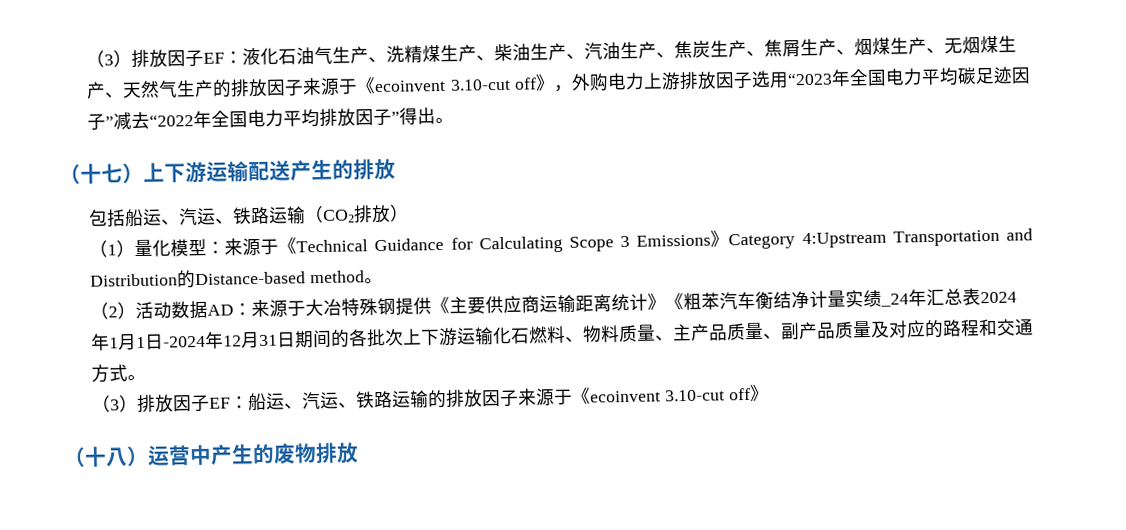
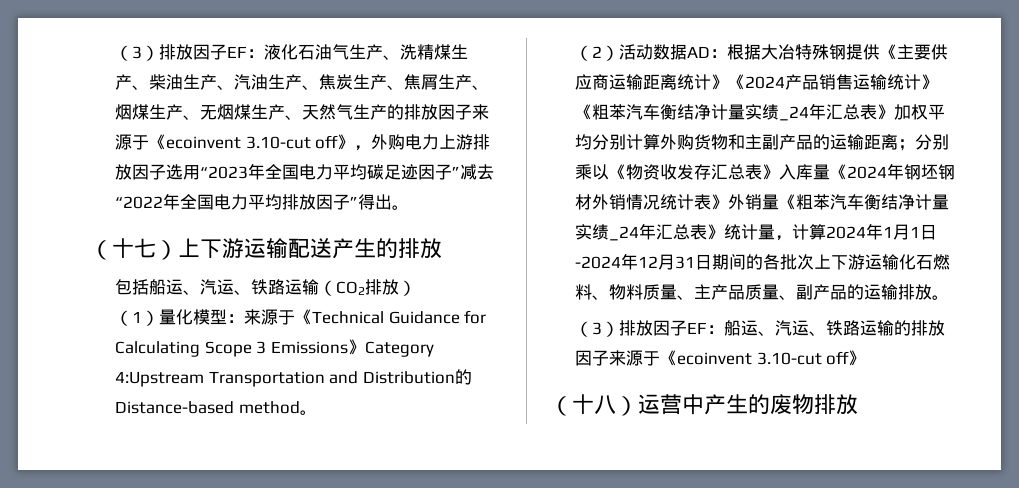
- （2）活动数据AD：来源于大冶特殊钢提供《主要供应商运输距离统计》《粗苯汽车衡结净计量实绩_24年汇总表2024年1月1日-2024年12月31日期间的各批次上下游运输化石燃料、物料质量、主产品质量、副产品质量及对应的路程和交通方式。
+ （2）活动数据AD：根据大冶特殊钢提供《主要供应商运输距离统计》《2024产品销售运输统计》《粗苯汽车衡结净计量实绩_24年汇总表》加权平均分别计算外购货物和主副产品的运输距离；分别乘以《物资收发存汇总表》入库量《2024年钢坯钢材外销情况统计表》外销量《粗苯汽车衡结净计量实绩_24年汇总表》统计量，计算2024年1月1日-2024年12月31日期间的各批次上下游运输化石燃料、物料质量、主产品质量、副产品的运输排放。

